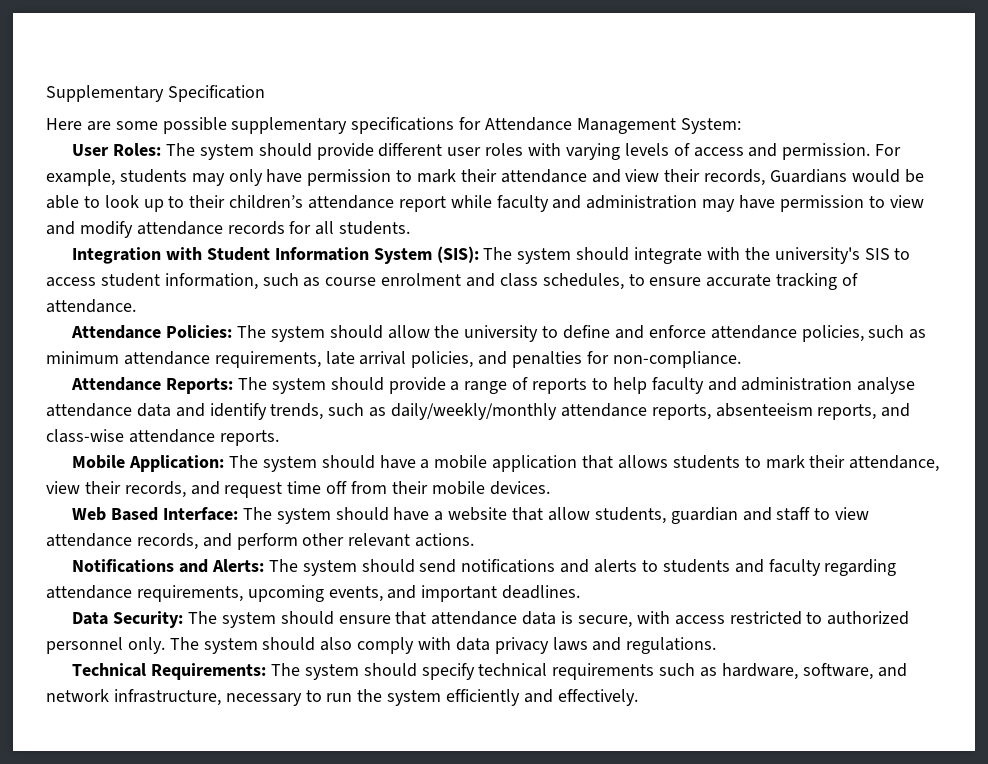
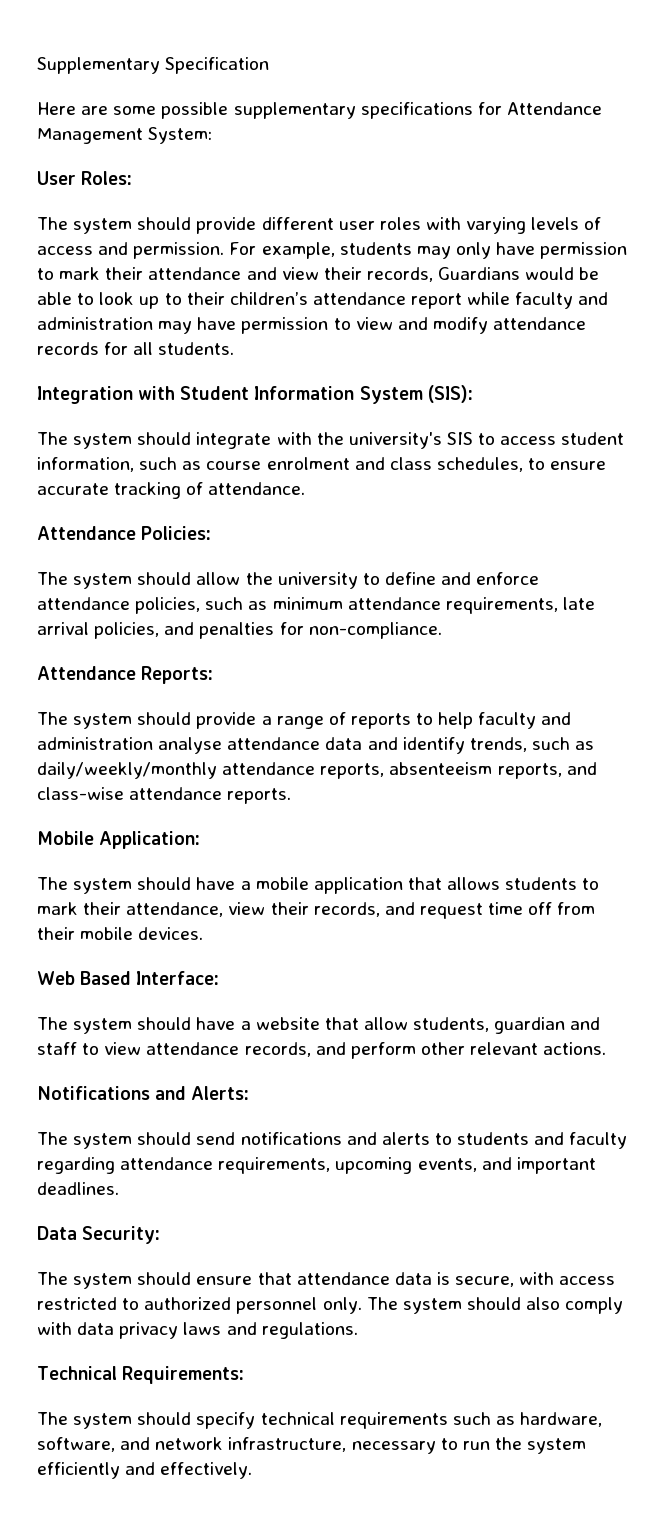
- User Roles: The system should provide different user roles with varying levels of access and permission.
+ User Roles:
+ The system should provide different user roles with varying levels of access and permission.
- Integration with Student Information System (SIS): The system should integrate with the university's SIS to access student information, such as course enrolment and class schedules, to ensure accurate tracking of attendance.
+ Integration with Student Information System (SIS):
+ The system should integrate with the university's SIS to access student information, such as course enrolment and class schedules, to ensure accurate tracking of attendance.
- Attendance Policies: The system should allow the university to define and enforce attendance policies, such as minimum attendance requirements, late arrival policies, and penalties for non-compliance.
+ Attendance Policies:
+ The system should allow the university to define and enforce attendance policies, such as minimum attendance requirements, late arrival policies, and penalties for non-compliance.
- Attendance Reports: The system should provide a range of reports to help faculty and administration analyse attendance data and identify trends, such as daily/weekly/monthly attendance reports, absenteeism reports, and class-wise attendance reports.
+ Attendance Reports:
+ The system should provide a range of reports to help faculty and administration analyse attendance data and identify trends, such as daily/weekly/monthly attendance reports, absenteeism reports, and class-wise attendance reports.
- Mobile Application: The system should have a mobile application that allows students to mark their attendance, view their records, and request time off from their mobile devices.
+ Mobile Application:
+ The system should have a mobile application that allows students to mark their attendance, view their records, and request time off from their mobile devices.
- Web Based Interface: The system should have a website that allow students, guardian and staff to view attendance records, and perform other relevant actions.
+ Web Based Interface:
+ The system should have a website that allow students, guardian and staff to view attendance records, and perform other relevant actions.
- Notifications and Alerts: The system should send notifications and alerts to students and faculty regarding attendance requirements, upcoming events, and important deadlines.
+ Notifications and Alerts:
+ The system should send notifications and alerts to students and faculty regarding attendance requirements, upcoming events, and important deadlines.
- Data Security: The system should ensure that attendance data is secure, with access restricted to authorized personnel only.
+ Data Security:
+ The system should ensure that attendance data is secure, with access restricted to authorized personnel only.
- Technical Requirements: The system should specify technical requirements such as hardware, software, and network infrastructure, necessary to run the system efficiently and effectively.
+ Technical Requirements:
+ The system should specify technical requirements such as hardware, software, and network infrastructure, necessary to run the system efficiently and effectively.

